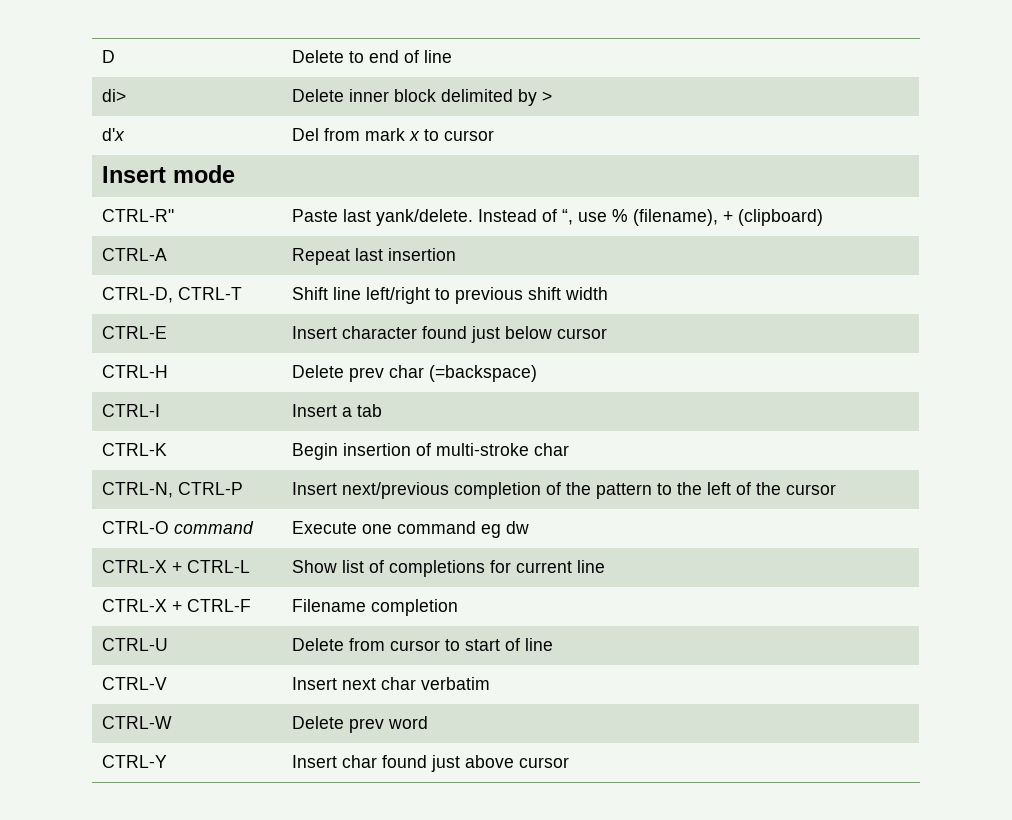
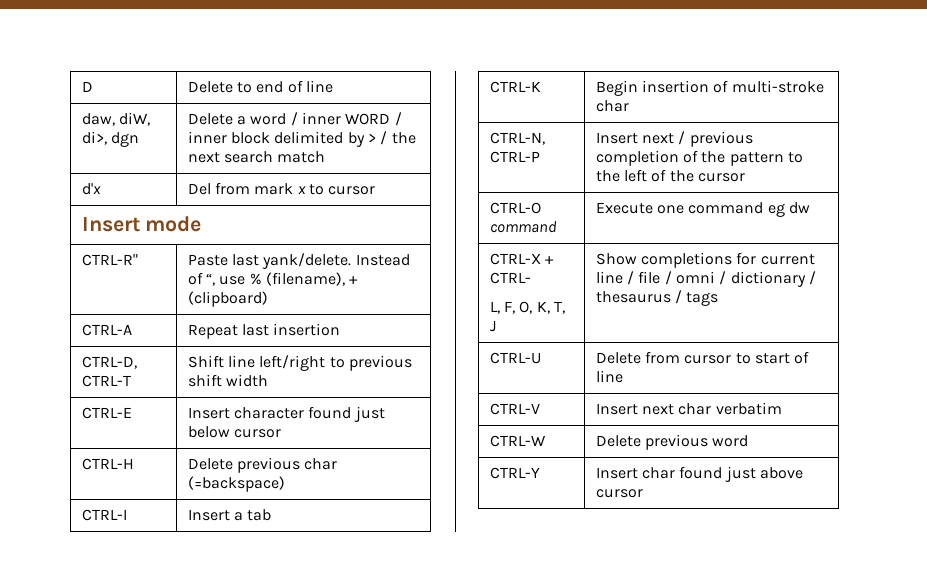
- di> | Delete inner block delimited by >
+ daw, diW, di>, dgn | Delete a word / inner WORD / inner block delimited by > / the next search match
- CTRL-H | Delete prev char (=backspace)
+ CTRL-H | Delete previous char (=backspace)
- CTRL-N, CTRL-P | Insert next/previous completion of the pattern to the left of the cursor
+ CTRL-N, CTRL-P | Insert next / previous completion of the pattern to the left of the cursor
- CTRL-X + CTRL-L | Show list of completions for current line
- CTRL-X + CTRL-F | Filename completion
+ CTRL-X + CTRL-
+ L, F, O, K, T, J | Show completions for current line / file / omni / dictionary / thesaurus / tags
- CTRL-W | Delete prev word
+ CTRL-W | Delete previous word

